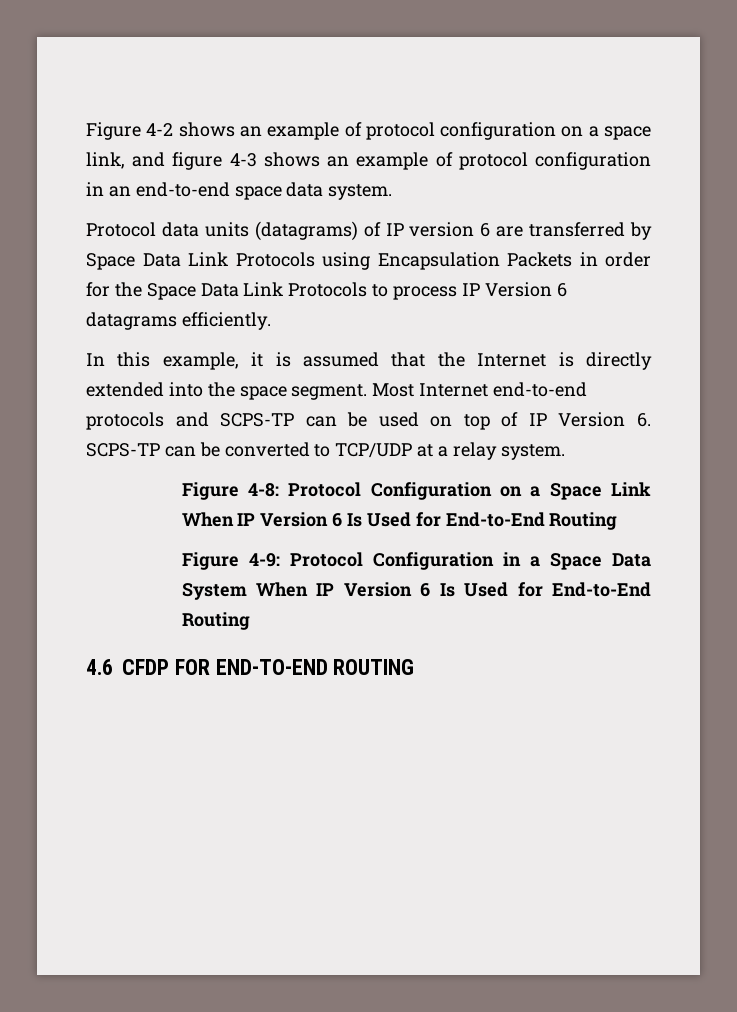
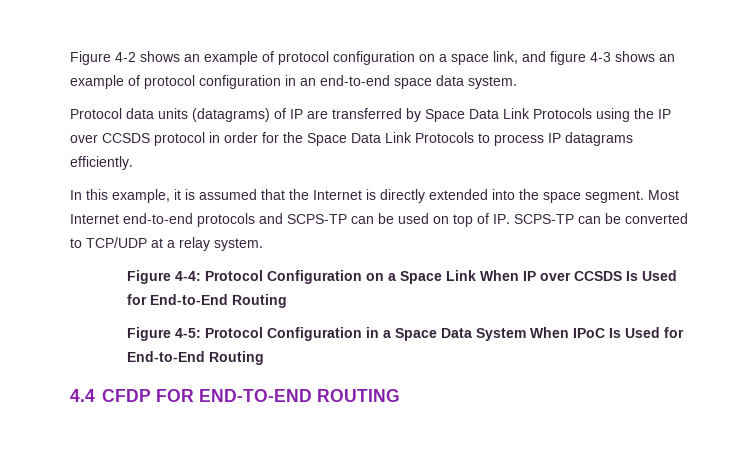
- Protocol data units (datagrams) of IP version 6 are transferred by Space Data Link Protocols using Encapsulation Packets in order for the Space Data Link Protocols to process IP Version 6 datagrams efficiently.
+ Protocol data units (datagrams) of IP are transferred by Space Data Link Protocols using the IP over CCSDS protocol in order for the Space Data Link Protocols to process IP datagrams efficiently.
- Most Internet end-to-end protocols and SCPS-TP can be used on top of IP Version 6. SCPS-TP can be converted to TCP/UDP at a relay system.
+ Most Internet end-to-end protocols and SCPS-TP can be used on top of IP. SCPS-TP can be converted to TCP/UDP at a relay system.
- Figure 4-8: Protocol Configuration on a Space Link When IP Version 6 Is Used for End-to-End Routing
+ Figure 4-4: Protocol Configuration on a Space Link When IP over CCSDS Is Used for End-to-End Routing
- Figure 4-9: Protocol Configuration in a Space Data System When IP Version 6 Is Used for End-to-End Routing
- 4.6 CFDP FOR END-TO-END ROUTING
+ Figure 4-5: Protocol Configuration in a Space Data System When IPoC Is Used for End-to-End Routing
+ 4.4 CFDP FOR END-TO-END ROUTING

